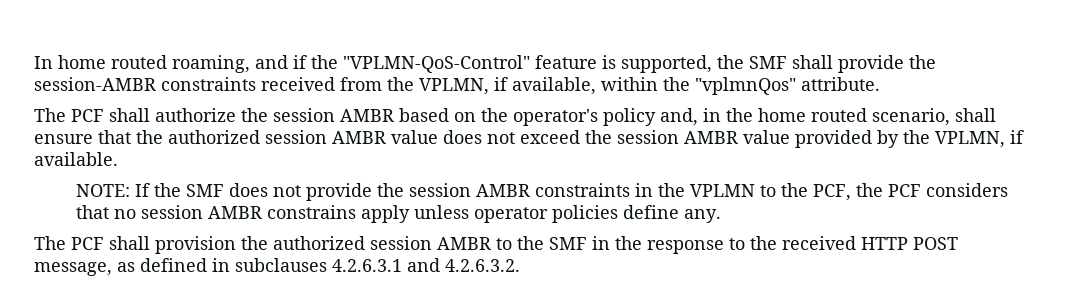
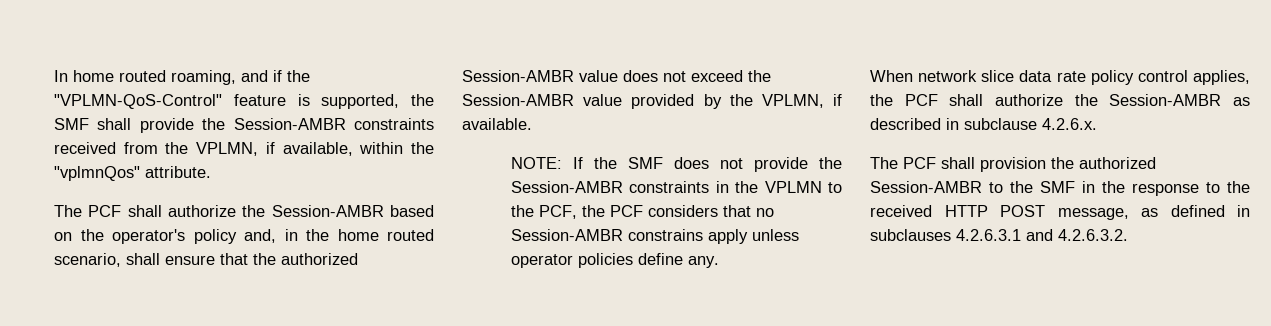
- In home routed roaming, and if the "VPLMN-QoS-Control" feature is supported, the SMF shall provide the session-AMBR constraints received from the VPLMN, if available, within the "vplmnQos" attribute.
+ In home routed roaming, and if the "VPLMN-QoS-Control" feature is supported, the SMF shall provide the Session-AMBR constraints received from the VPLMN, if available, within the "vplmnQos" attribute.
- The PCF shall authorize the session AMBR based on the operator's policy and, in the home routed scenario, shall ensure that the authorized session AMBR value does not exceed the session AMBR value provided by the VPLMN, if available.
+ The PCF shall authorize the Session-AMBR based on the operator's policy and, in the home routed scenario, shall ensure that the authorized Session-AMBR value does not exceed the Session-AMBR value provided by the VPLMN, if available.
- NOTE: If the SMF does not provide the session AMBR constraints in the VPLMN to the PCF, the PCF considers that no session AMBR constrains apply unless operator policies define any.
+ NOTE: If the SMF does not provide the Session-AMBR constraints in the VPLMN to the PCF, the PCF considers that no Session-AMBR constrains apply unless operator policies define any.
+ When network slice data rate policy control applies, the PCF shall authorize the Session-AMBR as described in subclause 4.2.6.x.
- The PCF shall provision the authorized session AMBR to the SMF in the response to the received HTTP POST message, as defined in subclauses 4.2.6.3.1 and 4.2.6.3.2.
+ The PCF shall provision the authorized Session-AMBR to the SMF in the response to the received HTTP POST message, as defined in subclauses 4.2.6.3.1 and 4.2.6.3.2.

